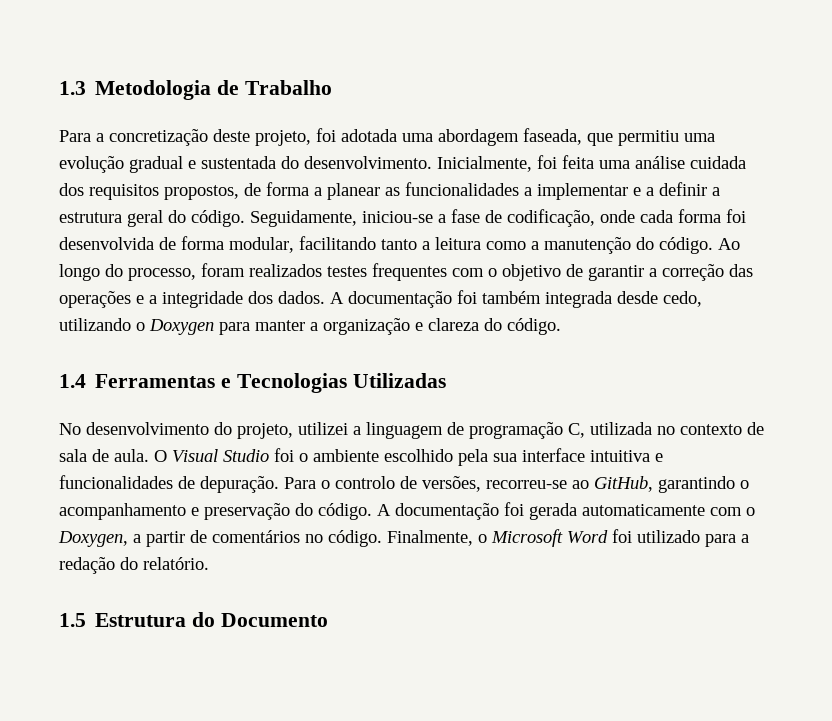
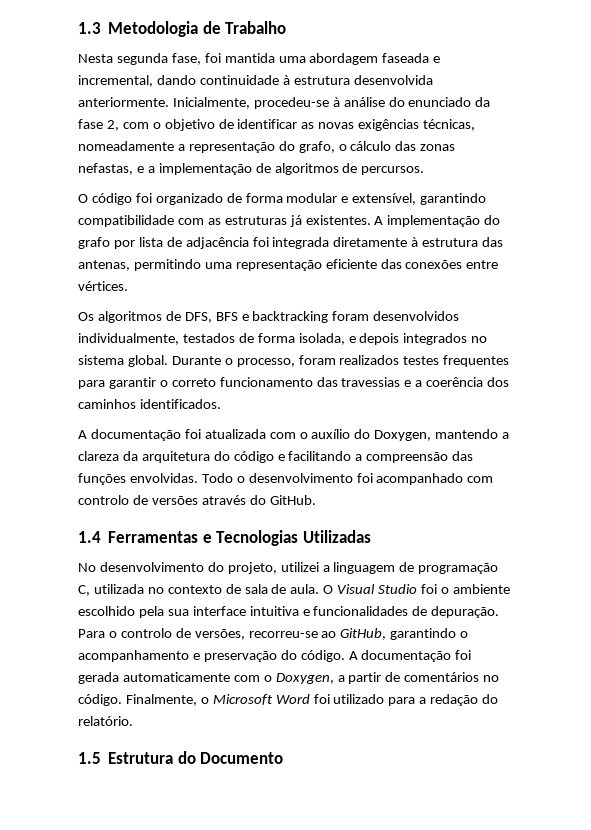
- Para a concretização deste projeto, foi adotada uma abordagem faseada, que permitiu uma evolução gradual e sustentada do desenvolvimento. Inicialmente, foi feita uma análise cuidada dos requisitos propostos, de forma a planear as funcionalidades a implementar e a definir a estrutura geral do código. Seguidamente, iniciou-se a fase de codificação, onde cada forma foi desenvolvida de forma modular, facilitando tanto a leitura como a manutenção do código. Ao longo do processo, foram realizados testes frequentes com o objetivo de garantir a correção das operações e a integridade dos dados. A documentação foi também integrada desde cedo, utilizando o Doxygen para manter a organização e clareza do código.
+ Nesta segunda fase, foi mantida uma abordagem faseada e incremental, dando continuidade à estrutura desenvolvida anteriormente. Inicialmente, procedeu-se à análise do enunciado da fase 2, com o objetivo de identificar as novas exigências técnicas, nomeadamente a representação do grafo, o cálculo das zonas nefastas, e a implementação de algoritmos de percursos.
+ O código foi organizado de forma modular e extensível, garantindo compatibilidade com as estruturas já existentes. A implementação do grafo por lista de adjacência foi integrada diretamente à estrutura das antenas, permitindo uma representação eficiente das conexões entre vértices.
+ Os algoritmos de DFS, BFS e backtracking foram desenvolvidos individualmente, testados de forma isolada, e depois integrados no sistema global. Durante o processo, foram realizados testes frequentes para garantir o correto funcionamento das travessias e a coerência dos caminhos identificados.
+ A documentação foi atualizada com o auxílio do Doxygen, mantendo a clareza da arquitetura do código e facilitando a compreensão das funções envolvidas. Todo o desenvolvimento foi acompanhado com controlo de versões através do GitHub.

